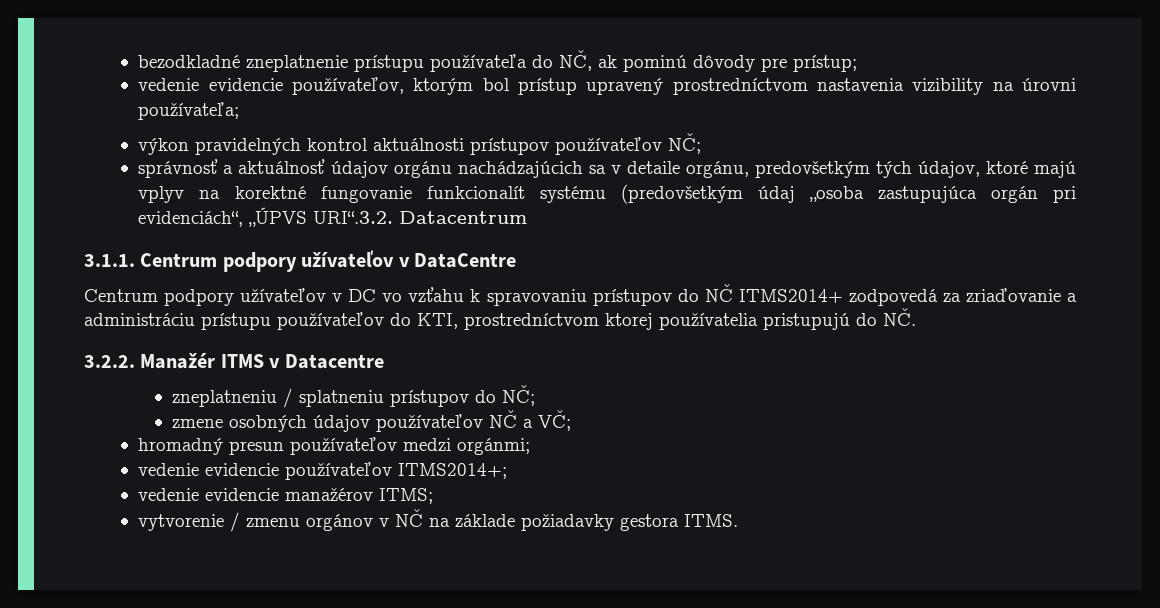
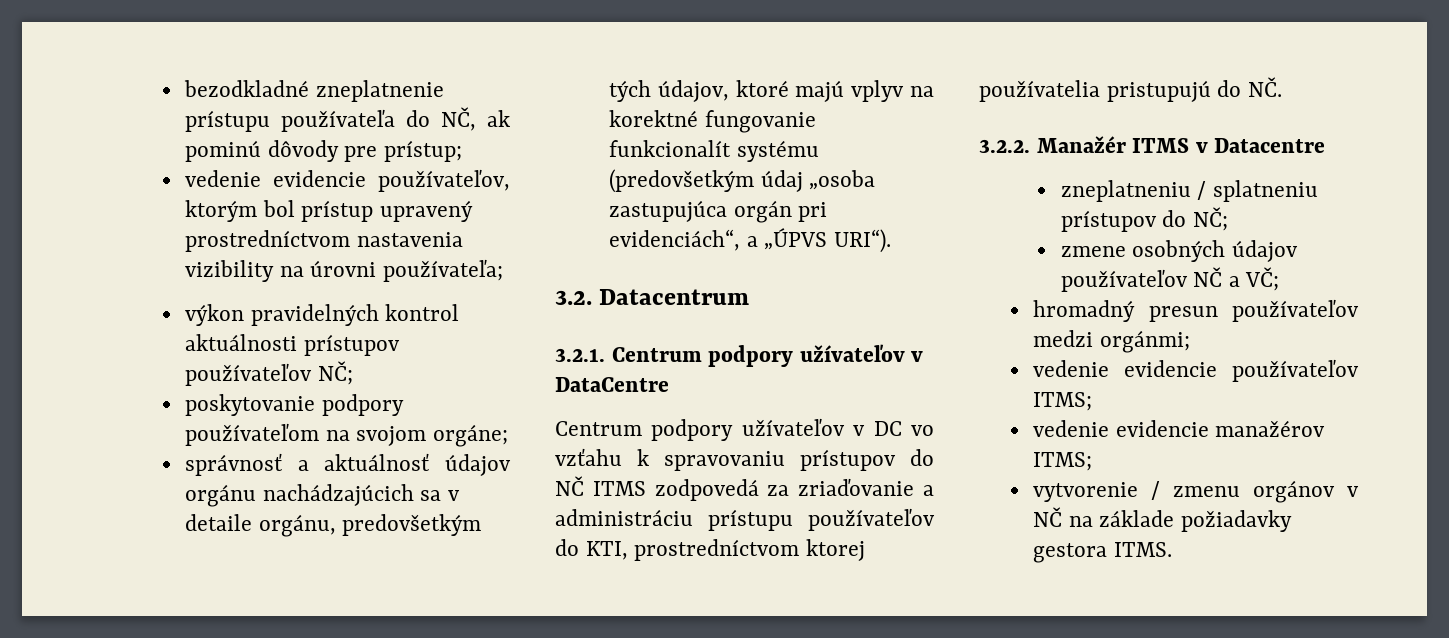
+ poskytovanie podpory používateľom na svojom orgáne;
- správnosť a aktuálnosť údajov orgánu nachádzajúcich sa v detaile orgánu, predovšetkým tých údajov, ktoré majú vplyv na korektné fungovanie funkcionalít systému (predovšetkým údaj „osoba zastupujúca orgán pri evidenciách“, „ÚPVS URI“.3.2. Datacentrum
+ správnosť a aktuálnosť údajov orgánu nachádzajúcich sa v detaile orgánu, predovšetkým tých údajov, ktoré majú vplyv na korektné fungovanie funkcionalít systému (predovšetkým údaj „osoba zastupujúca orgán pri evidenciách“, a „ÚPVS URI“).
+ 3.2. Datacentrum
- 3.1.1. Centrum podpory užívateľov v DataCentre
+ 3.2.1. Centrum podpory užívateľov v DataCentre
- Centrum podpory užívateľov v DC vo vzťahu k spravovaniu prístupov do NČ ITMS2014+ zodpovedá za zriaďovanie a administráciu prístupu používateľov do KTI, prostredníctvom ktorej používatelia pristupujú do NČ.
+ Centrum podpory užívateľov v DC vo vzťahu k spravovaniu prístupov do NČ ITMS zodpovedá za zriaďovanie a administráciu prístupu používateľov do KTI, prostredníctvom ktorej používatelia pristupujú do NČ.
- vedenie evidencie používateľov ITMS2014+;
+ vedenie evidencie používateľov ITMS;

